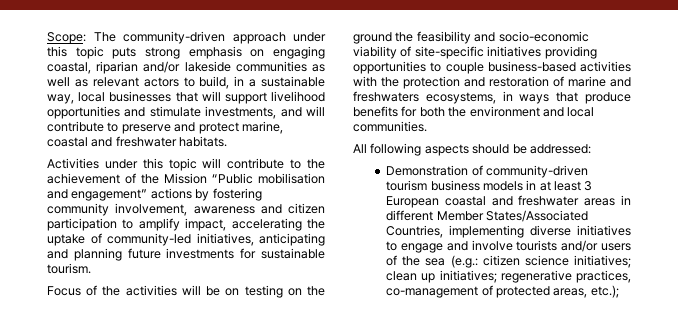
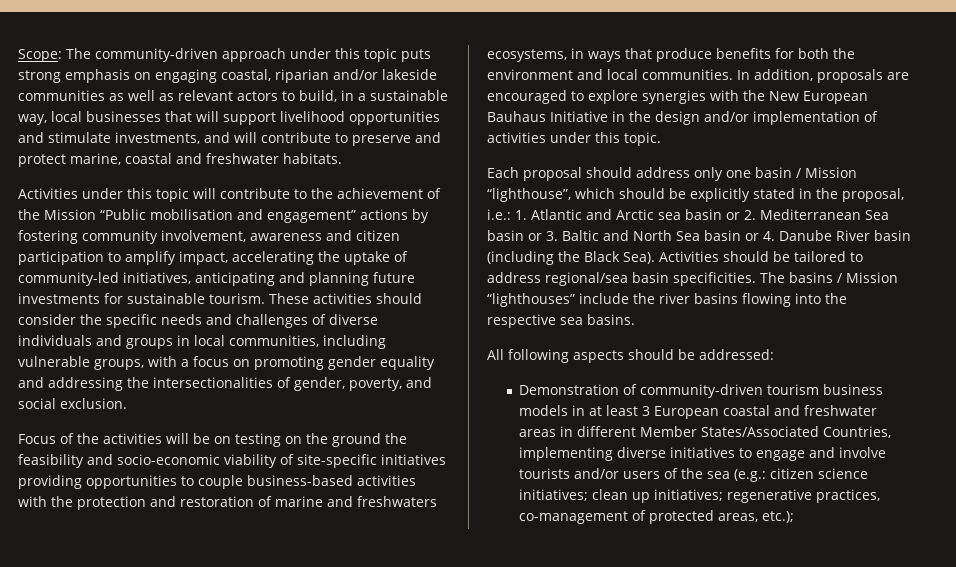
+ These activities should consider the specific needs and challenges of diverse individuals and groups in local communities, including vulnerable groups, with a focus on promoting gender equality and addressing the intersectionalities of gender, poverty, and social exclusion.
+ In addition, proposals are encouraged to explore synergies with the New European Bauhaus Initiative in the design and/or implementation of activities under this topic.
+ Each proposal should address only one basin / Mission “lighthouse”, which should be explicitly stated in the proposal, i.e.: 1. Atlantic and Arctic sea basin or 2. Mediterranean Sea basin or 3. Baltic and North Sea basin or 4. Danube River basin (including the Black Sea). Activities should be tailored to address regional/sea basin specificities. The basins / Mission “lighthouses” include the river basins flowing into the respective sea basins.

